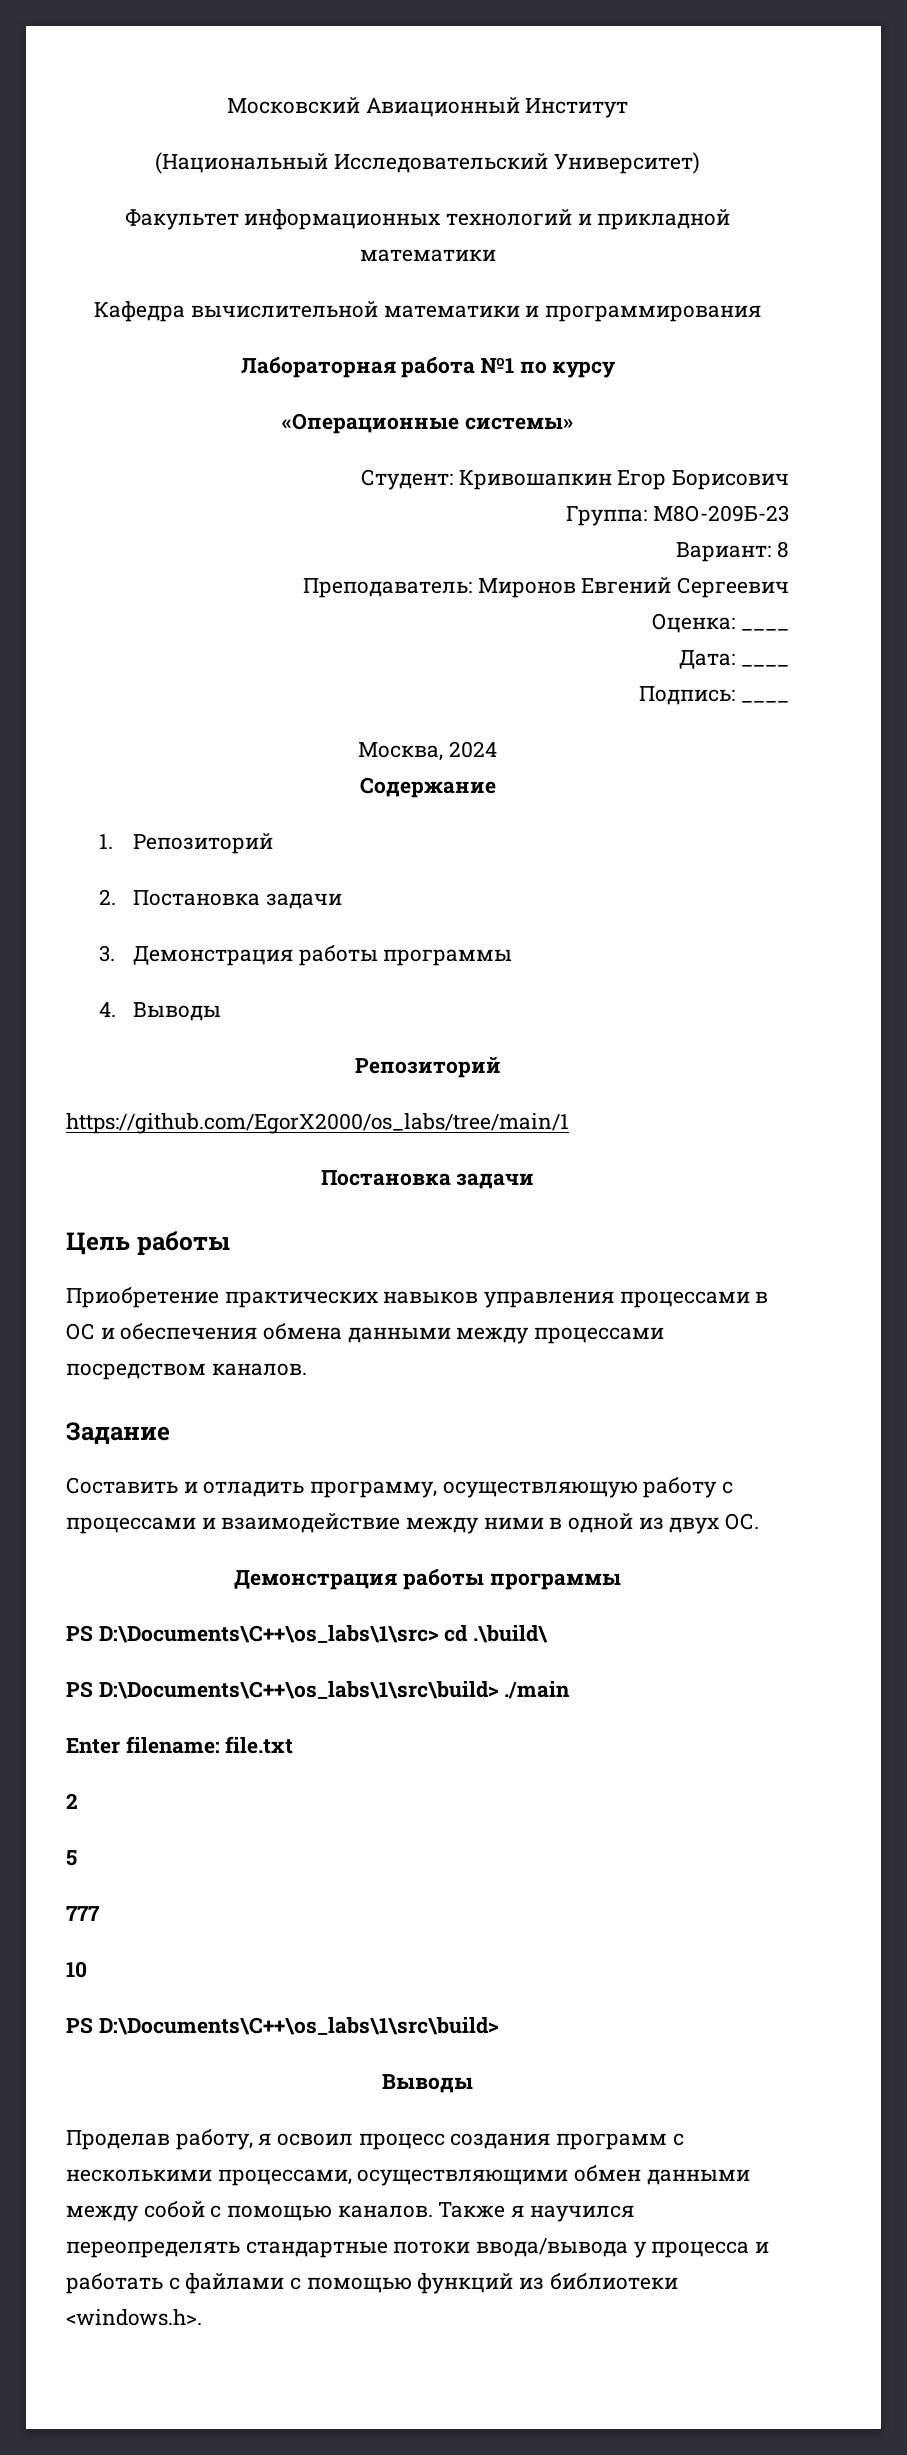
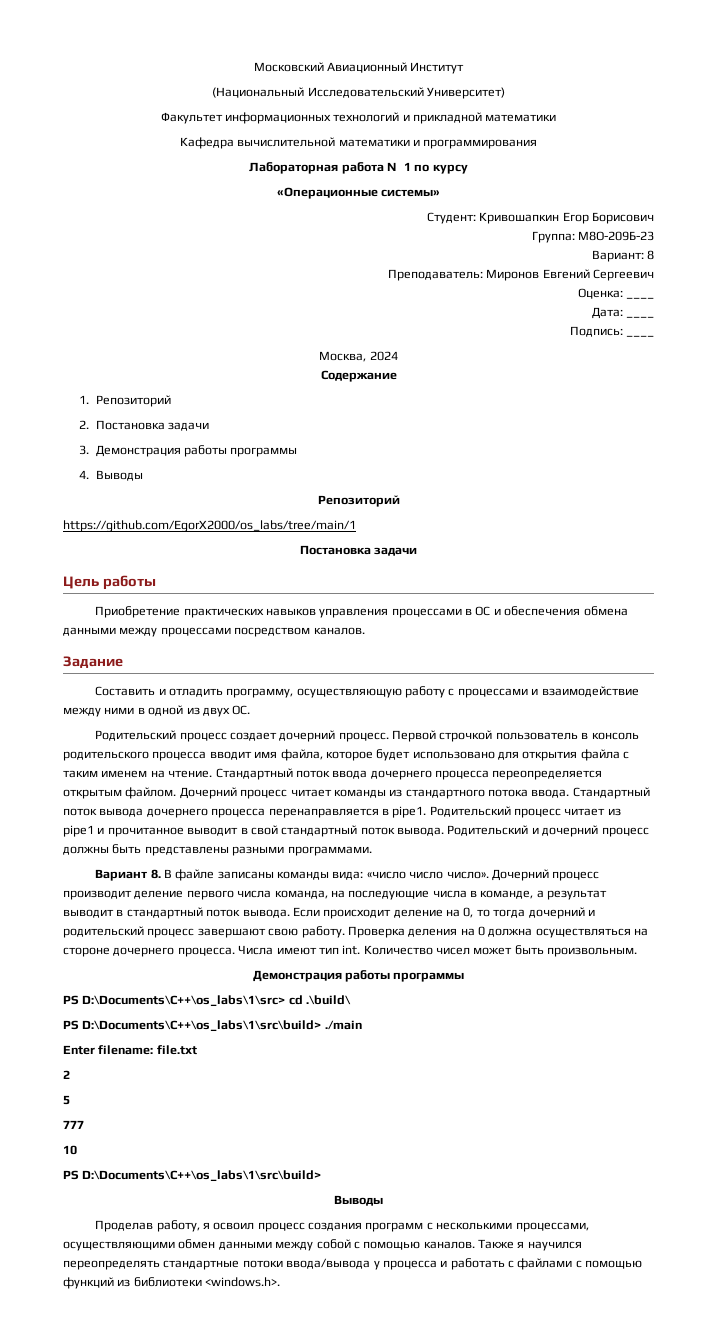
+ Родительский процесс создает дочерний процесс. Первой строчкой пользователь в консоль родительского процесса вводит имя файла, которое будет использовано для открытия файла с таким именем на чтение. Стандартный поток ввода дочернего процесса переопределяется открытым файлом. Дочерний процесс читает команды из стандартного потока ввода. Стандартный поток вывода дочернего процесса перенаправляется в pipe1. Родительский процесс читает из pipe1 и прочитанное выводит в свой стандартный поток вывода. Родительский и дочерний процесс должны быть представлены разными программами.
+ Вариант 8. В файле записаны команды вида: «число число число». Дочерний процесс производит деление первого числа команда, на последующие числа в команде, а результат выводит в стандартный поток вывода. Если происходит деление на 0, то тогда дочерний и родительский процесс завершают свою работу. Проверка деления на 0 должна осуществляться на стороне дочернего процесса. Числа имеют тип int. Количество чисел может быть произвольным.

